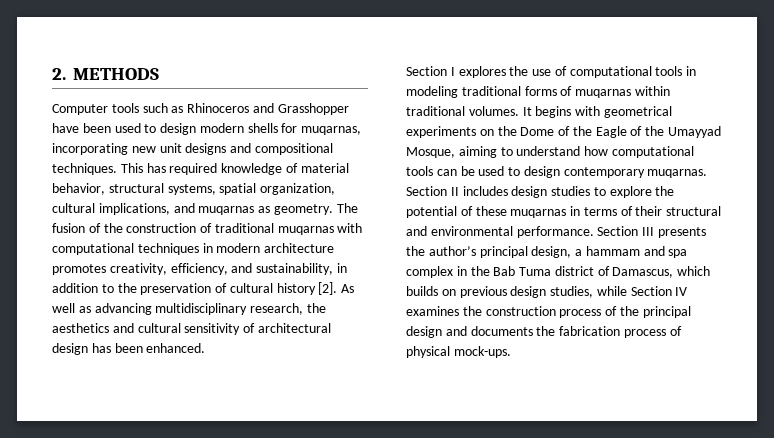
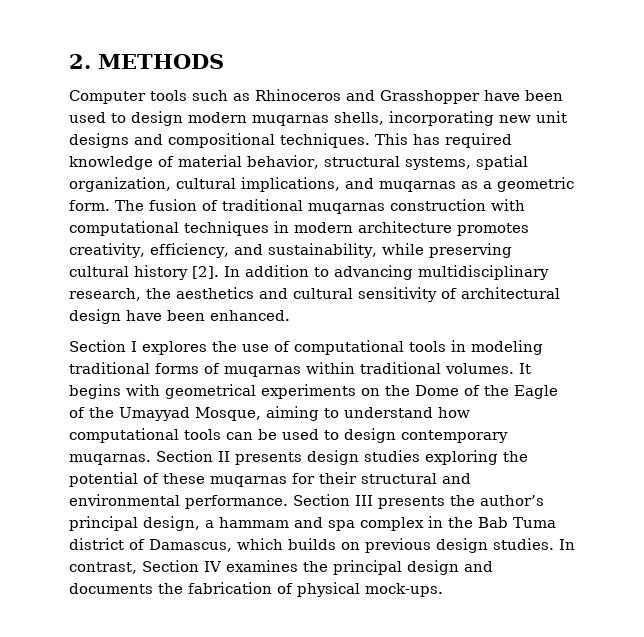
- Computer tools such as Rhinoceros and Grasshopper have been used to design modern shells for muqarnas, incorporating new unit designs and compositional techniques.
+ Computer tools such as Rhinoceros and Grasshopper have been used to design modern muqarnas shells, incorporating new unit designs and compositional techniques.
- This has required knowledge of material behavior, structural systems, spatial organization, cultural implications, and muqarnas as geometry. The fusion of the construction of traditional muqarnas with computational techniques in modern architecture promotes creativity, efficiency, and sustainability, in addition to the preservation of cultural history [2]. As well as advancing multidisciplinary research, the aesthetics and cultural sensitivity of architectural design has been enhanced.
+ This has required knowledge of material behavior, structural systems, spatial organization, cultural implications, and muqarnas as a geometric form. The fusion of traditional muqarnas construction with computational techniques in modern architecture promotes creativity, efficiency, and sustainability, while preserving cultural history [2]. In addition to advancing multidisciplinary research, the aesthetics and cultural sensitivity of architectural design have been enhanced.
- Section II includes design studies to explore the potential of these muqarnas in terms of their structural and environmental performance.
+ Section II presents design studies exploring the potential of these muqarnas for their structural and environmental performance.
- Section III presents the author’s principal design, a hammam and spa complex in the Bab Tuma district of Damascus, which builds on previous design studies, while Section IV examines the construction process of the principal design and documents the fabrication process of physical mock-ups.
+ Section III presents the author’s principal design, a hammam and spa complex in the Bab Tuma district of Damascus, which builds on previous design studies. In contrast, Section IV examines the principal design and documents the fabrication of physical mock-ups.

